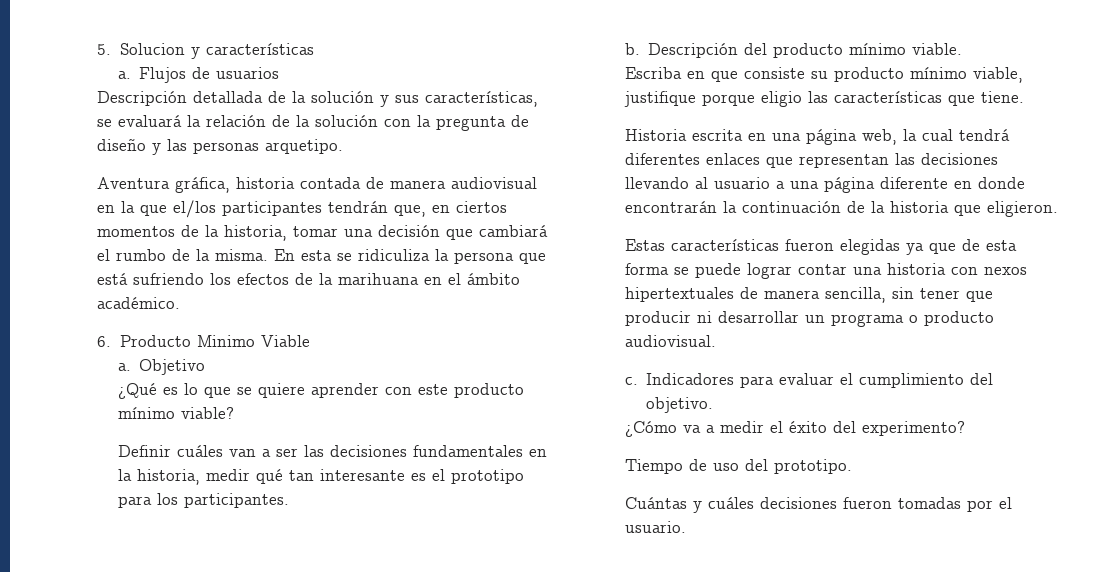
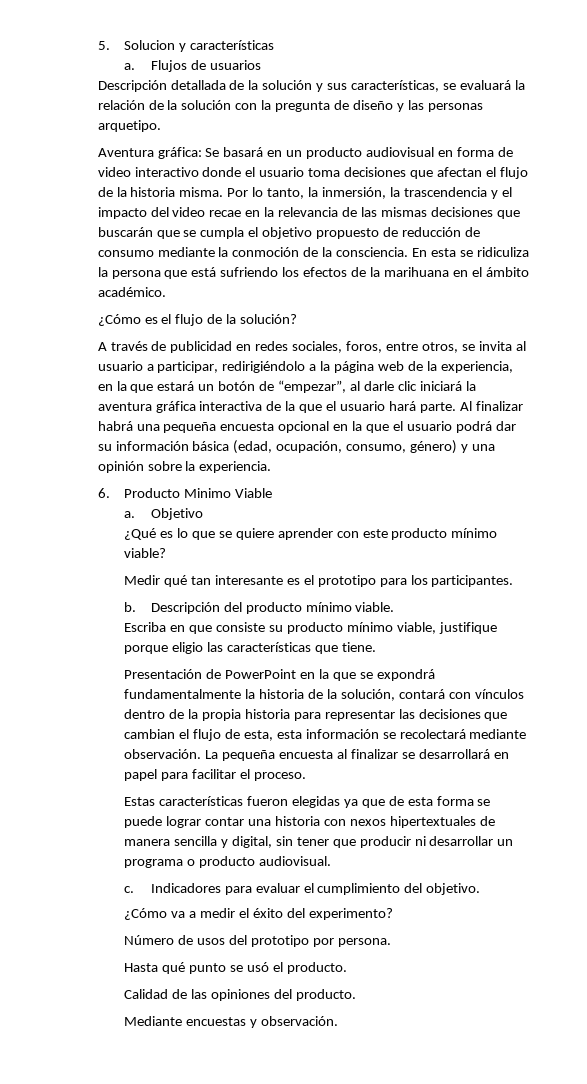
- Aventura gráfica, historia contada de manera audiovisual en la que el/los participantes tendrán que, en ciertos momentos de la historia, tomar una decisión que cambiará el rumbo de la misma.
+ Aventura gráfica: Se basará en un producto audiovisual en forma de video interactivo donde el usuario toma decisiones que afectan el flujo de la historia misma. Por lo tanto, la inmersión, la trascendencia y el impacto del video recae en la relevancia de las mismas decisiones que buscarán que se cumpla el objetivo propuesto de reducción de consumo mediante la conmoción de la consciencia.
+ ¿Cómo es el flujo de la solución?
+ A través de publicidad en redes sociales, foros, entre otros, se invita al usuario a participar, redirigiéndolo a la página web de la experiencia, en la que estará un botón de “empezar”, al darle clic iniciará la aventura gráfica interactiva de la que el usuario hará parte. Al finalizar habrá una pequeña encuesta opcional en la que el usuario podrá dar su información básica (edad, ocupación, consumo, género) y una opinión sobre la experiencia.
- Definir cuáles van a ser las decisiones fundamentales en la historia, medir qué tan interesante es el prototipo para los participantes.
+ Medir qué tan interesante es el prototipo para los participantes.
- Historia escrita en una página web, la cual tendrá diferentes enlaces que representan las decisiones llevando al usuario a una página diferente en donde encontrarán la continuación de la historia que eligieron.
+ Presentación de PowerPoint en la que se expondrá fundamentalmente la historia de la solución, contará con vínculos dentro de la propia historia para representar las decisiones que cambian el flujo de esta, esta información se recolectará mediante observación. La pequeña encuesta al finalizar se desarrollará en papel para facilitar el proceso.
- Estas características fueron elegidas ya que de esta forma se puede lograr contar una historia con nexos hipertextuales de manera sencilla, sin tener que producir ni desarrollar un programa o producto audiovisual.
+ Estas características fueron elegidas ya que de esta forma se puede lograr contar una historia con nexos hipertextuales de manera sencilla y digital, sin tener que producir ni desarrollar un programa o producto audiovisual.
- Tiempo de uso del prototipo.
- Cuántas y cuáles decisiones fueron tomadas por el usuario.
+ Número de usos del prototipo por persona.
+ Hasta qué punto se usó el producto.
+ Calidad de las opiniones del producto.
+ Mediante encuestas y observación.

